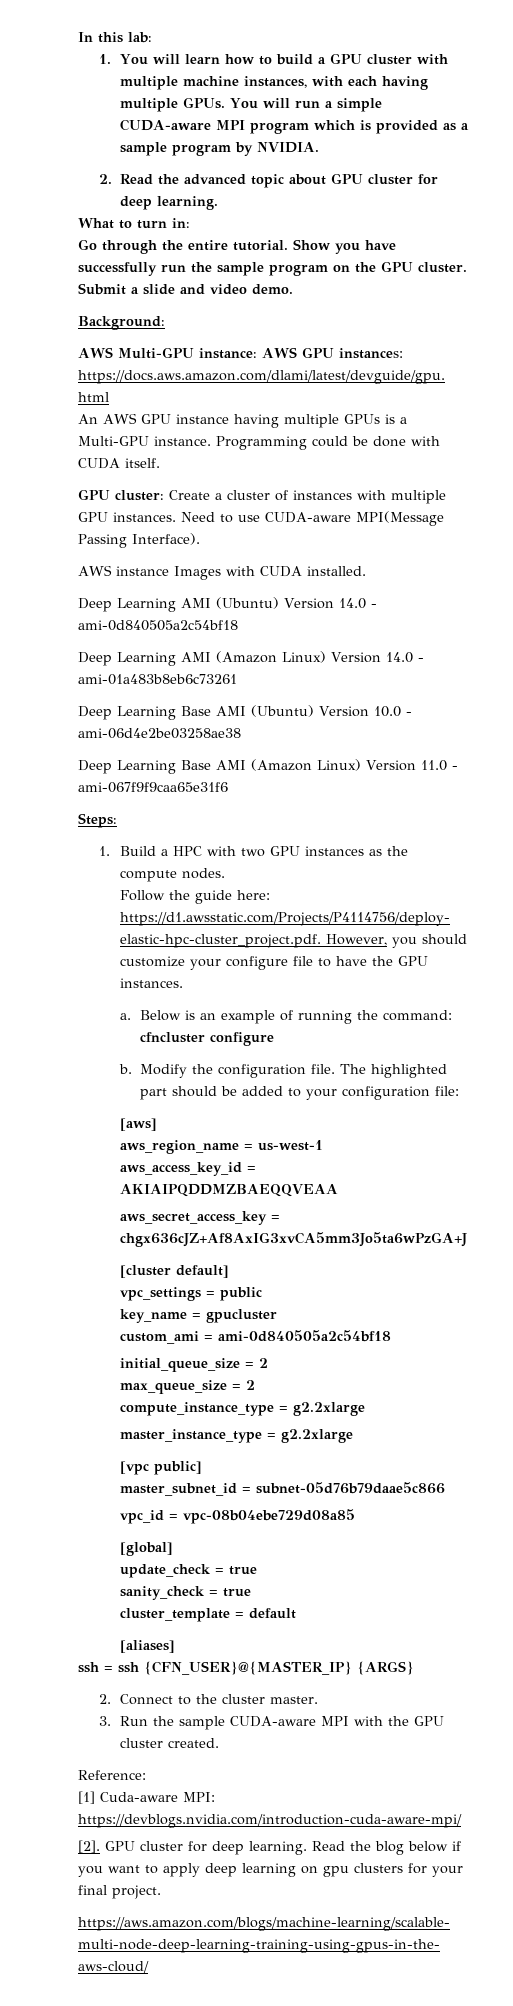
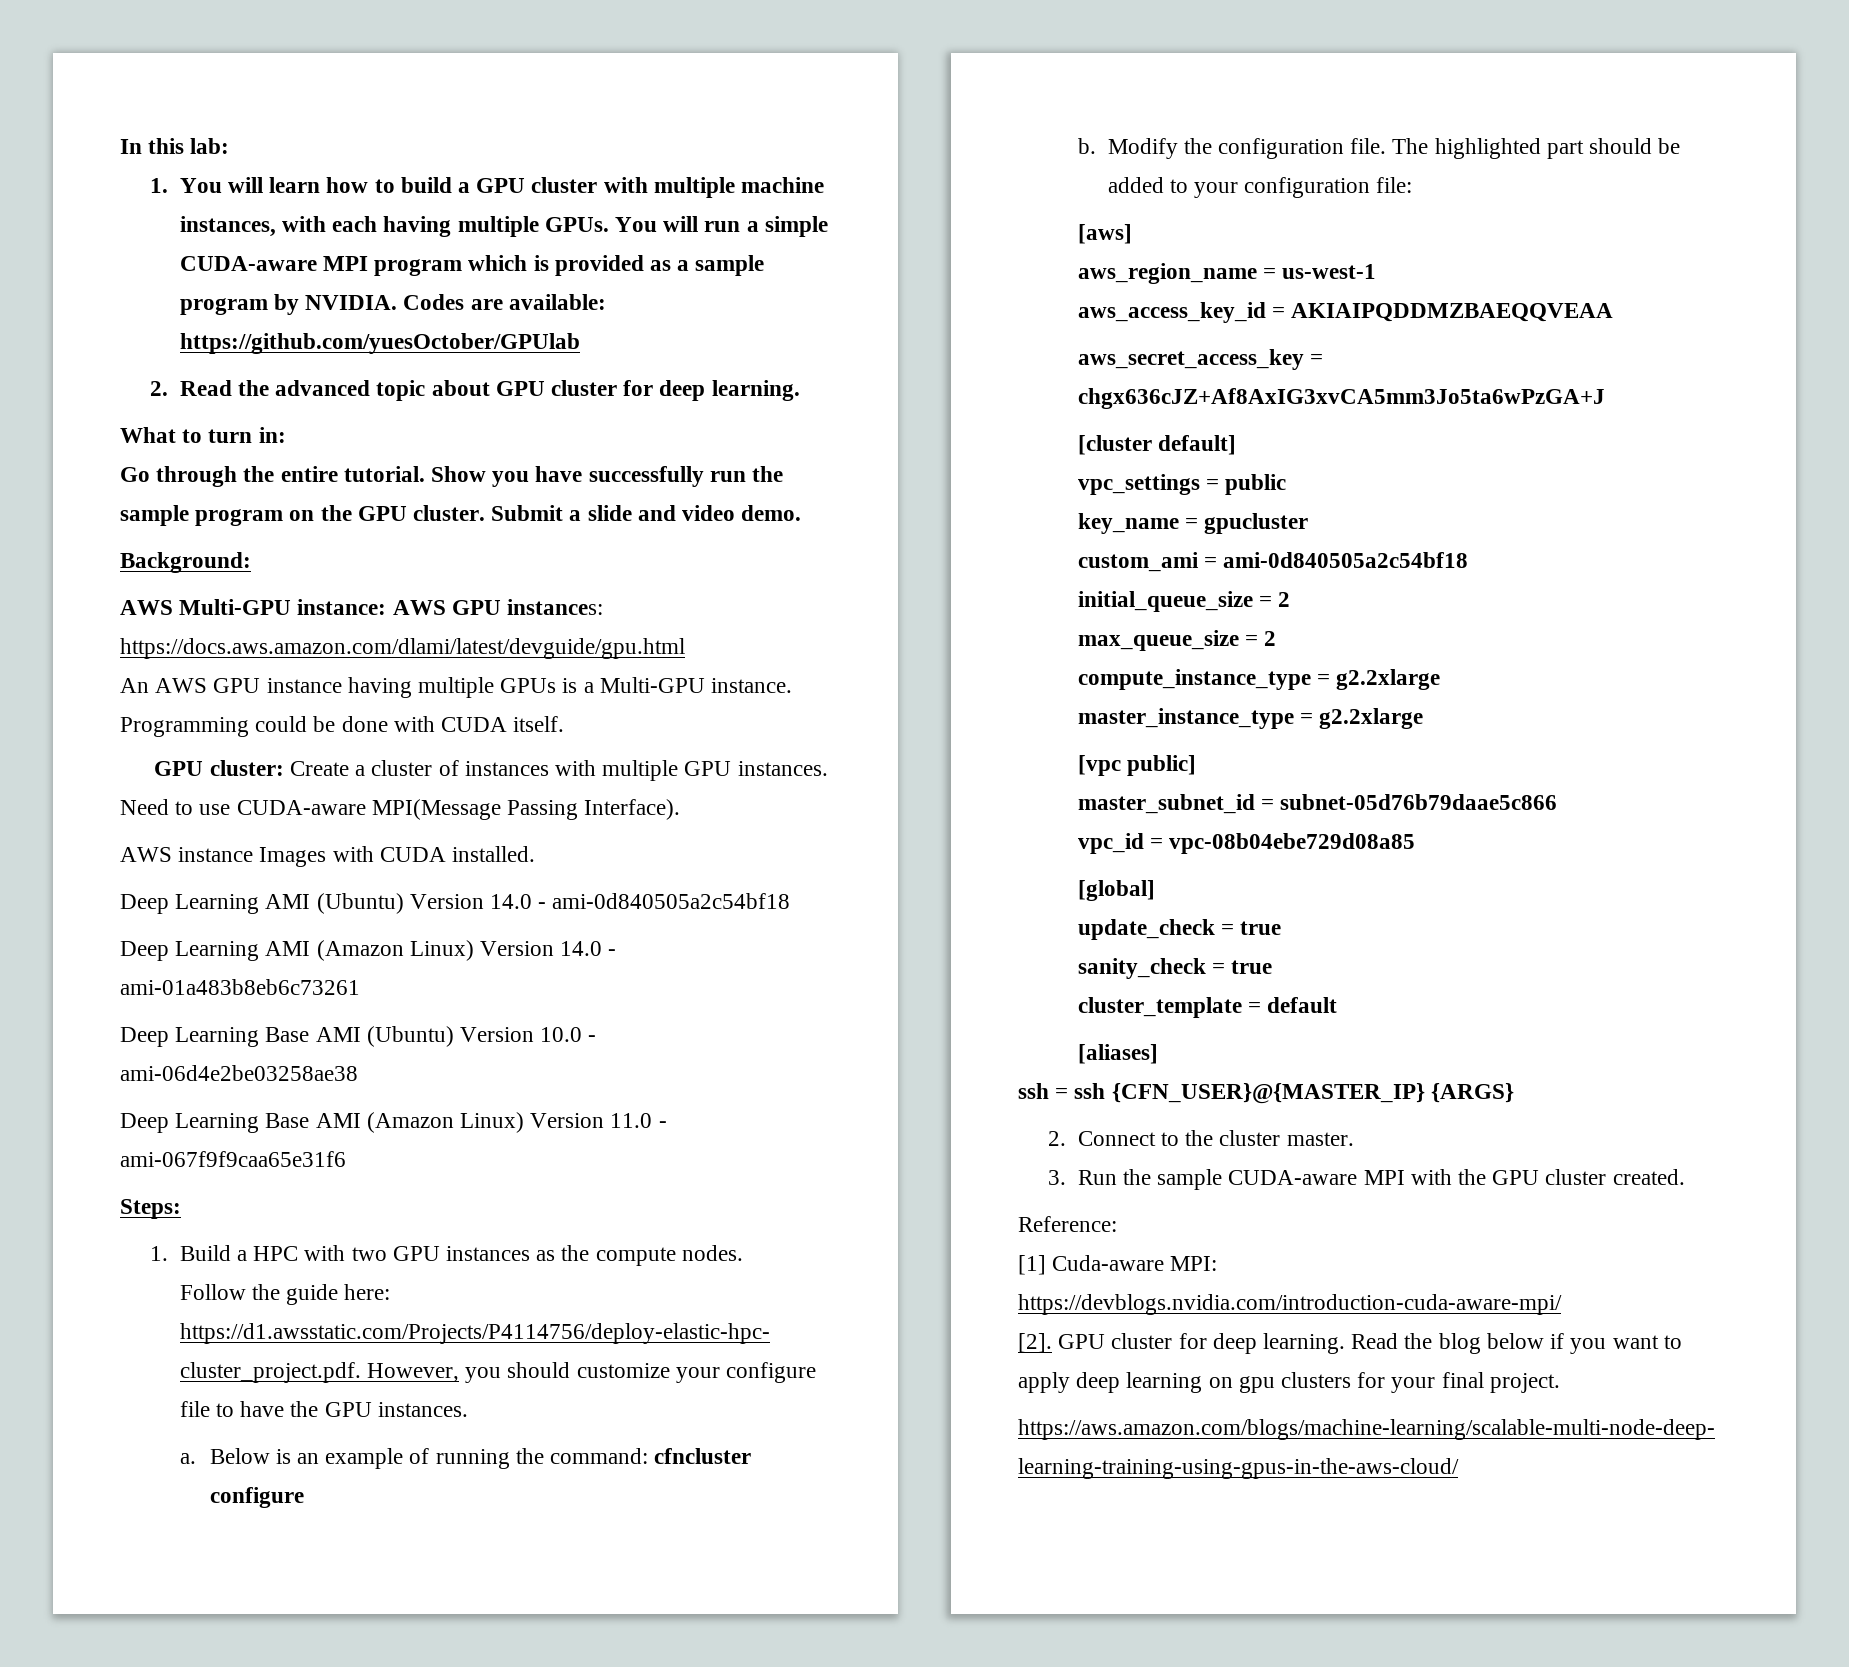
+ Codes are available: https://github.com/yuesOctober/GPUlab

